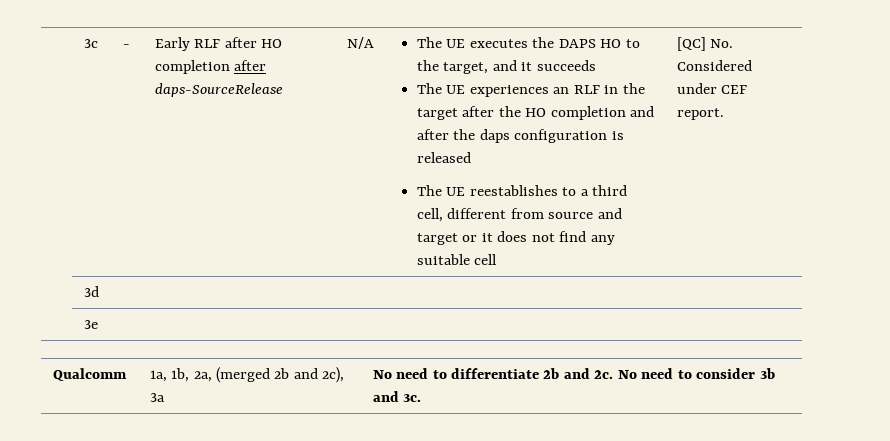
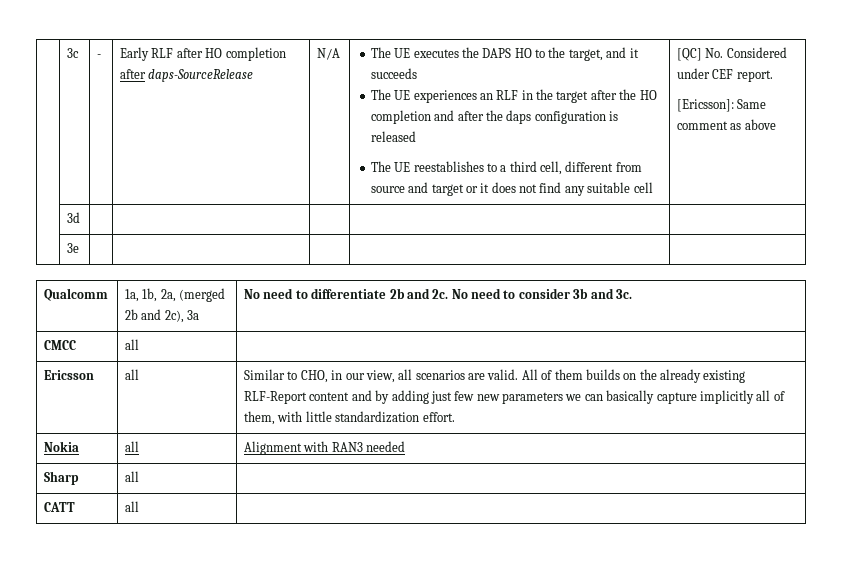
+ [Ericsson]: Same comment as above
+ CMCC | all |
+ Ericsson | all | Similar to CHO, in our view, all scenarios are valid. All of them builds on the already existing RLF-Report content and by adding just few new parameters we can basically capture implicitly all of them, with little standardization effort.
+ Nokia | all | Alignment with RAN3 needed
+ Sharp | all |
+ CATT | all |

